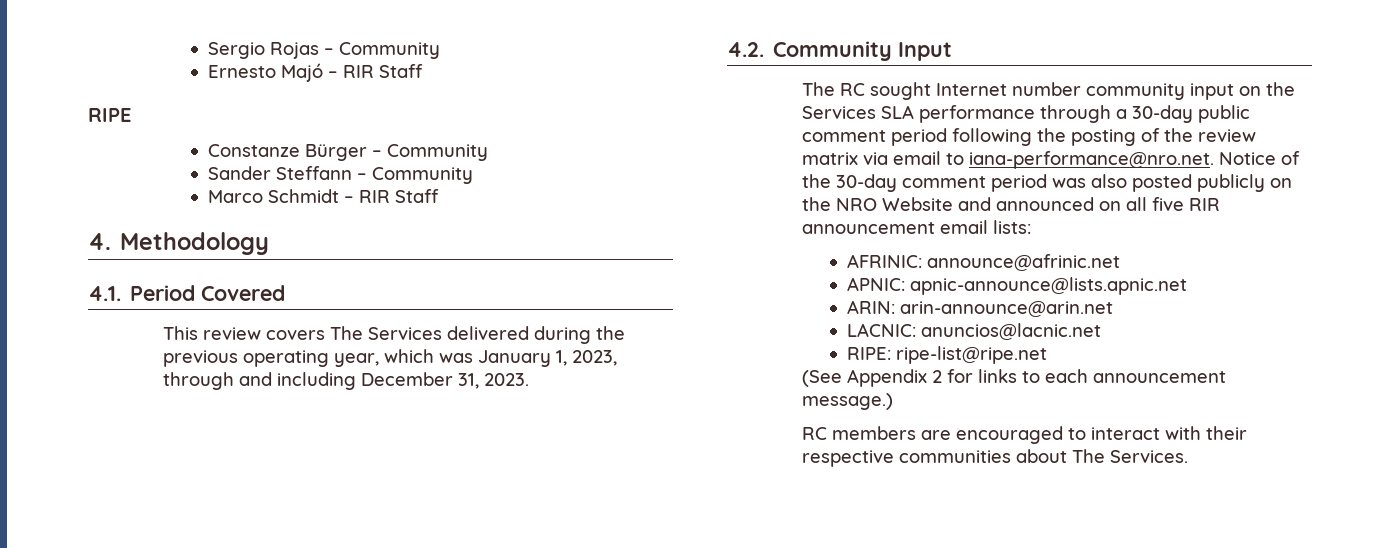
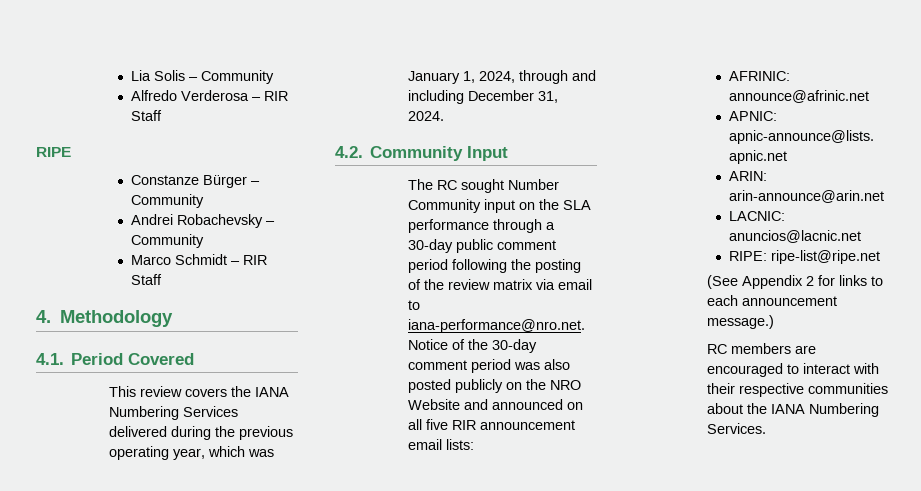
- Sergio Rojas – Community
- Ernesto Majó – RIR Staff
+ Lia Solis – Community
+ Alfredo Verderosa – RIR Staff
- Sander Steffann – Community
+ Andrei Robachevsky – Community
- This review covers The Services delivered during the previous operating year, which was January 1, 2023, through and including December 31, 2023.
+ This review covers the IANA Numbering Services delivered during the previous operating year, which was January 1, 2024, through and including December 31, 2024.
- The RC sought Internet number community input on the Services SLA performance through a 30-day public comment period following the posting of the review matrix via email to iana-performance@nro.net. Notice of the 30-day comment period was also posted publicly on the NRO Website and announced on all five RIR announcement email lists:
+ The RC sought Number Community input on the SLA performance through a 30-day public comment period following the posting of the review matrix via email to iana-performance@nro.net. Notice of the 30-day comment period was also posted publicly on the NRO Website and announced on all five RIR announcement email lists:
- RC members are encouraged to interact with their respective communities about The Services.
+ RC members are encouraged to interact with their respective communities about the IANA Numbering Services.

